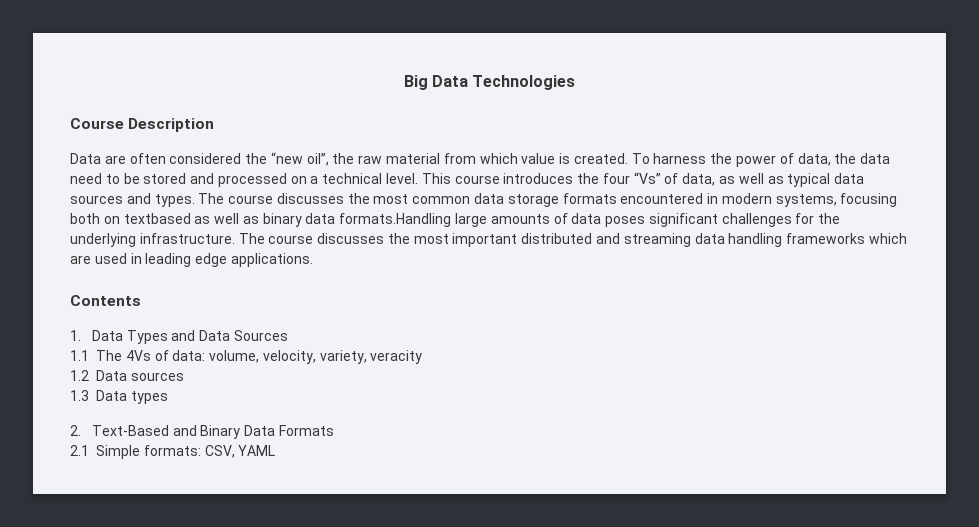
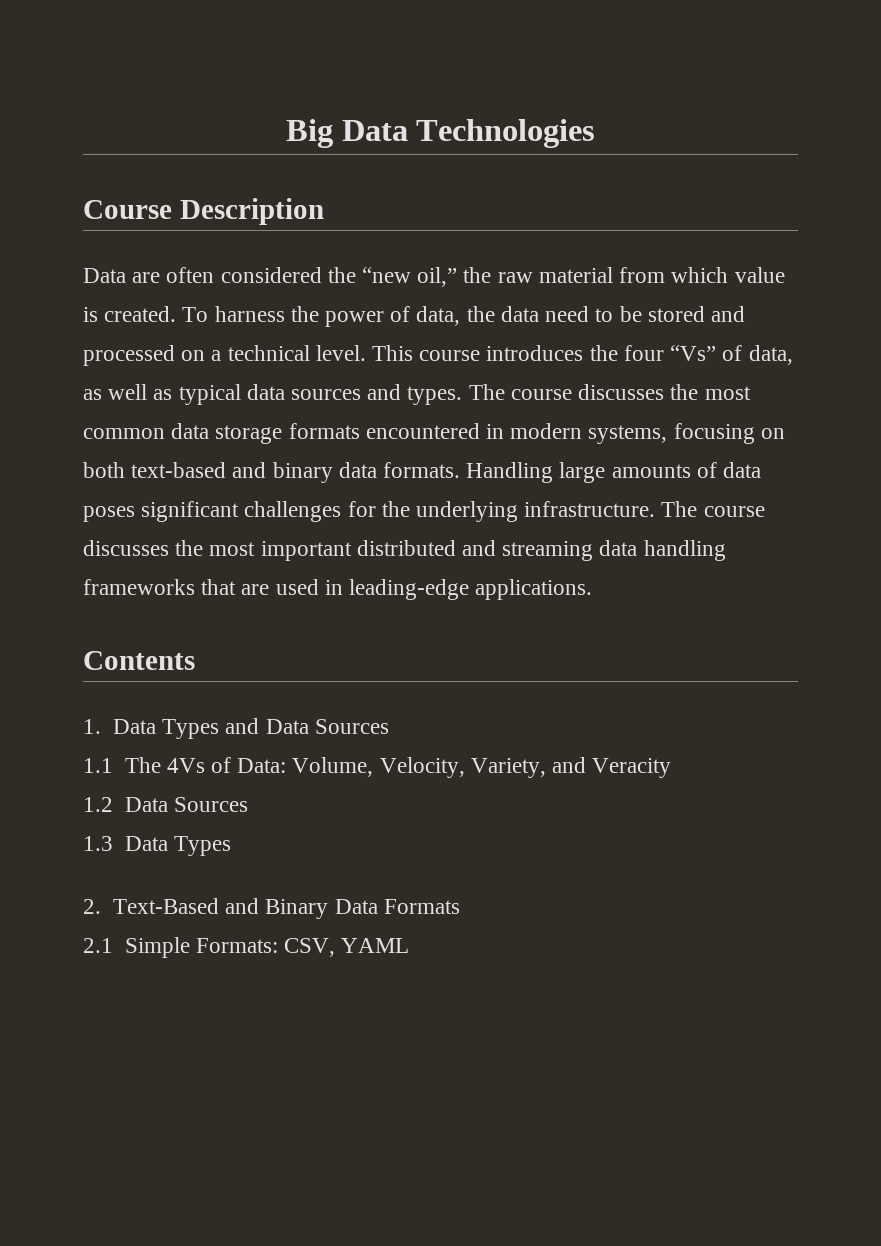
- Data are often considered the “new oil”, the raw material from which value is created.
+ Data are often considered the “new oil,” the raw material from which value is created.
- The course discusses the most common data storage formats encountered in modern systems, focusing both on textbased as well as binary data formats.Handling large amounts of data poses significant challenges for the underlying infrastructure.
+ The course discusses the most common data storage formats encountered in modern systems, focusing on both text-based and binary data formats. Handling large amounts of data poses significant challenges for the underlying infrastructure.
- The course discusses the most important distributed and streaming data handling frameworks which are used in leading edge applications.
+ The course discusses the most important distributed and streaming data handling frameworks that are used in leading-edge applications.
- 1.1 The 4Vs of data: volume, velocity, variety, veracity
+ 1.1 The 4Vs of Data: Volume, Velocity, Variety, and Veracity
- 1.2 Data sources
+ 1.2 Data Sources
- 1.3 Data types
+ 1.3 Data Types
- 2.1 Simple formats: CSV, YAML
+ 2.1 Simple Formats: CSV, YAML

